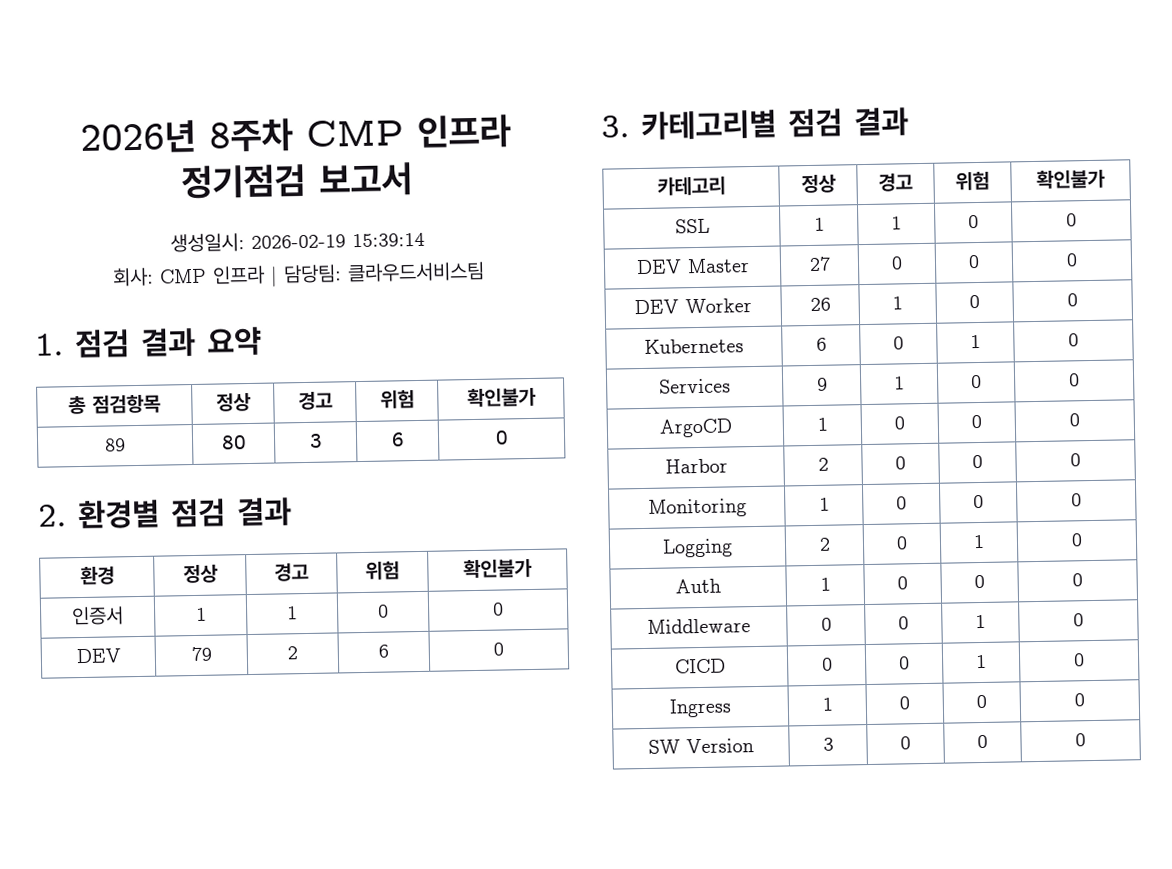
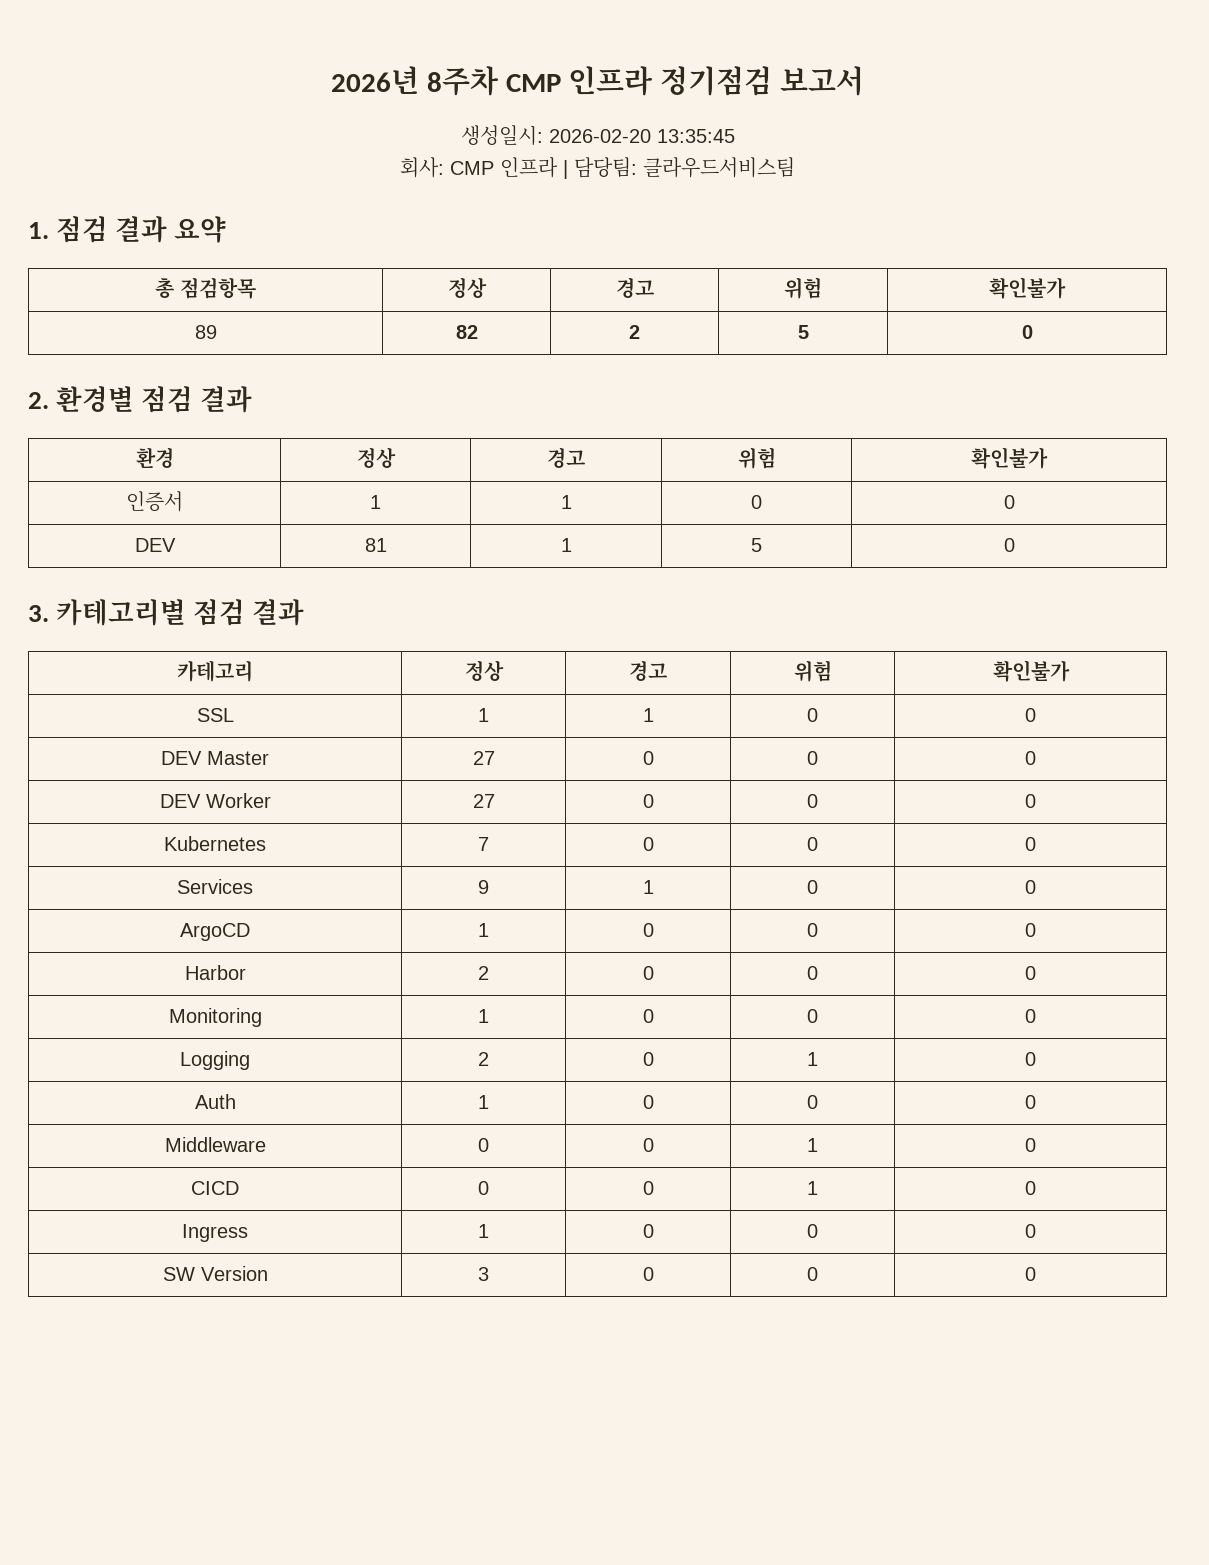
- 생성일시: 2026-02-19 15:39:14
+ 생성일시: 2026-02-20 13:35:45
- 89 | 80 | 3 | 6 | 0
+ 89 | 82 | 2 | 5 | 0
- DEV | 79 | 2 | 6 | 0
+ DEV | 81 | 1 | 5 | 0
- DEV Worker | 26 | 1 | 0 | 0
+ DEV Worker | 27 | 0 | 0 | 0
- Kubernetes | 6 | 0 | 1 | 0
+ Kubernetes | 7 | 0 | 0 | 0

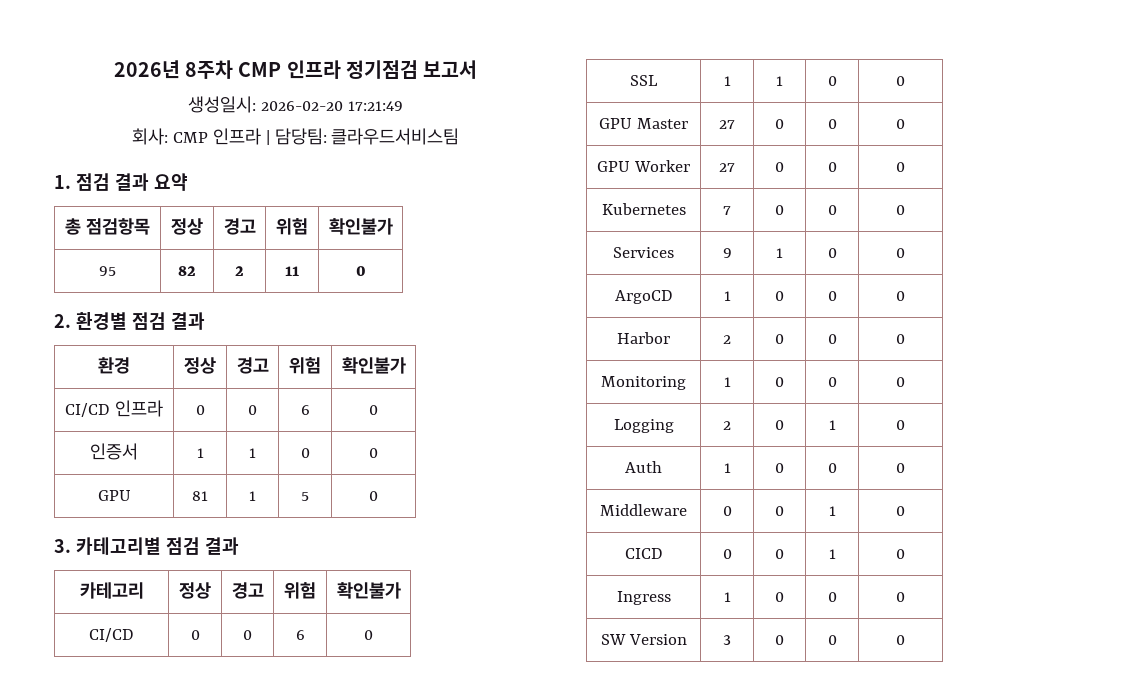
- 생성일시: 2026-02-20 13:35:45
+ 생성일시: 2026-02-20 17:21:49
- 89 | 82 | 2 | 5 | 0
+ 95 | 82 | 2 | 11 | 0
+ CI/CD 인프라 | 0 | 0 | 6 | 0
- DEV | 81 | 1 | 5 | 0
+ GPU | 81 | 1 | 5 | 0
+ CI/CD | 0 | 0 | 6 | 0
- DEV Master | 27 | 0 | 0 | 0
+ GPU Master | 27 | 0 | 0 | 0
- DEV Worker | 27 | 0 | 0 | 0
+ GPU Worker | 27 | 0 | 0 | 0

